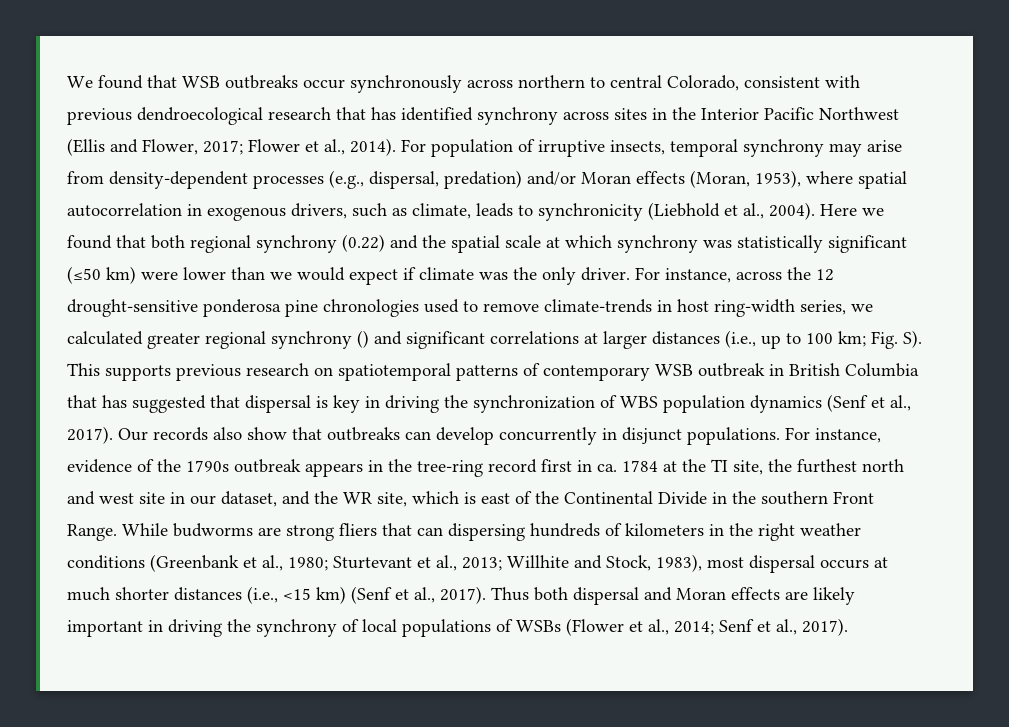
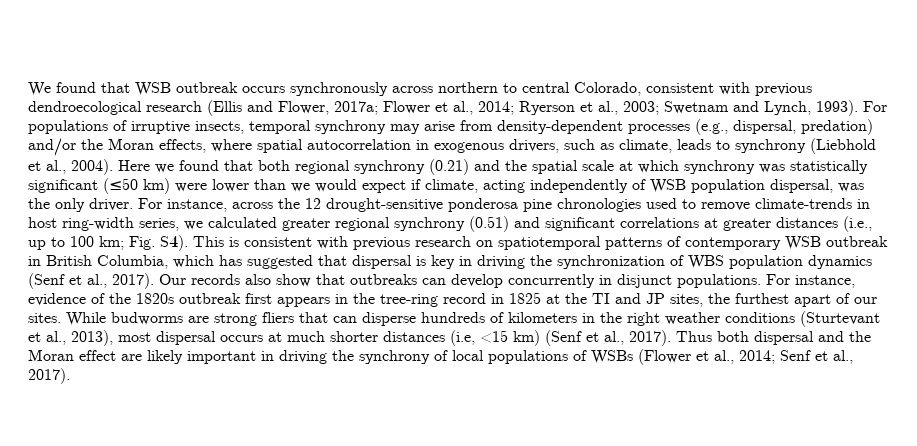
- We found that WSB outbreaks occur synchronously across northern to central Colorado, consistent with previous dendroecological research that has identified synchrony across sites in the Interior Pacific Northwest (Ellis and Flower, 2017; Flower et al., 2014). For population of irruptive insects, temporal synchrony may arise from density-dependent processes (e.g., dispersal, predation) and/or Moran effects (Moran, 1953), where spatial autocorrelation in exogenous drivers, such as climate, leads to synchronicity (Liebhold et al., 2004).
+ We found that WSB outbreak occurs synchronously across northern to central Colorado, consistent with previous dendroecological research (Ellis and Flower, 2017a; Flower et al., 2014; Ryerson et al., 2003; Swetnam and Lynch, 1993). For populations of irruptive insects, temporal synchrony may arise from density-dependent processes (e.g., dispersal, predation) and/or the Moran effects, where spatial autocorrelation in exogenous drivers, such as climate, leads to synchrony (Liebhold et al., 2004).
- Here we found that both regional synchrony (0.22) and the spatial scale at which synchrony was statistically significant (≤50 km) were lower than we would expect if climate was the only driver.
+ Here we found that both regional synchrony (0.21) and the spatial scale at which synchrony was statistically significant (≤50 km) were lower than we would expect if climate, acting independently of WSB population dispersal, was the only driver.
- For instance, across the 12 drought-sensitive ponderosa pine chronologies used to remove climate-trends in host ring-width series, we calculated greater regional synchrony () and significant correlations at larger distances (i.e., up to 100 km;
+ For instance, across the 12 drought-sensitive ponderosa pine chronologies used to remove climate-trends in host ring-width series, we calculated greater regional synchrony (0.51) and significant correlations at greater distances (i.e., up to 100 km;
- Fig. S). This supports previous research on spatiotemporal patterns of contemporary WSB outbreak in British Columbia that has suggested that dispersal is key in driving the synchronization of WBS population dynamics (Senf et al., 2017).
+ Fig. S4). This is consistent with previous research on spatiotemporal patterns of contemporary WSB outbreak in British Columbia, which has suggested that dispersal is key in driving the synchronization of WBS population dynamics (Senf et al., 2017).
- For instance, evidence of the 1790s outbreak appears in the tree-ring record first in ca. 1784 at the TI site, the furthest north and west site in our dataset, and the WR site, which is east of the Continental Divide in the southern Front Range.
+ For instance, evidence of the 1820s outbreak first appears in the tree-ring record in 1825 at the TI and JP sites, the furthest apart of our sites.
- While budworms are strong fliers that can dispersing hundreds of kilometers in the right weather conditions (Greenbank et al., 1980; Sturtevant et al., 2013; Willhite and Stock, 1983), most dispersal occurs at much shorter distances (i.e., <15 km) (Senf et al., 2017).
+ While budworms are strong fliers that can disperse hundreds of kilometers in the right weather conditions (Sturtevant et al., 2013), most dispersal occurs at much shorter distances (i.e, <15 km) (Senf et al., 2017).
- Thus both dispersal and Moran effects are likely important in driving the synchrony of local populations of WSBs (Flower et al., 2014; Senf et al., 2017).
+ Thus both dispersal and the Moran effect are likely important in driving the synchrony of local populations of WSBs (Flower et al., 2014; Senf et al., 2017).

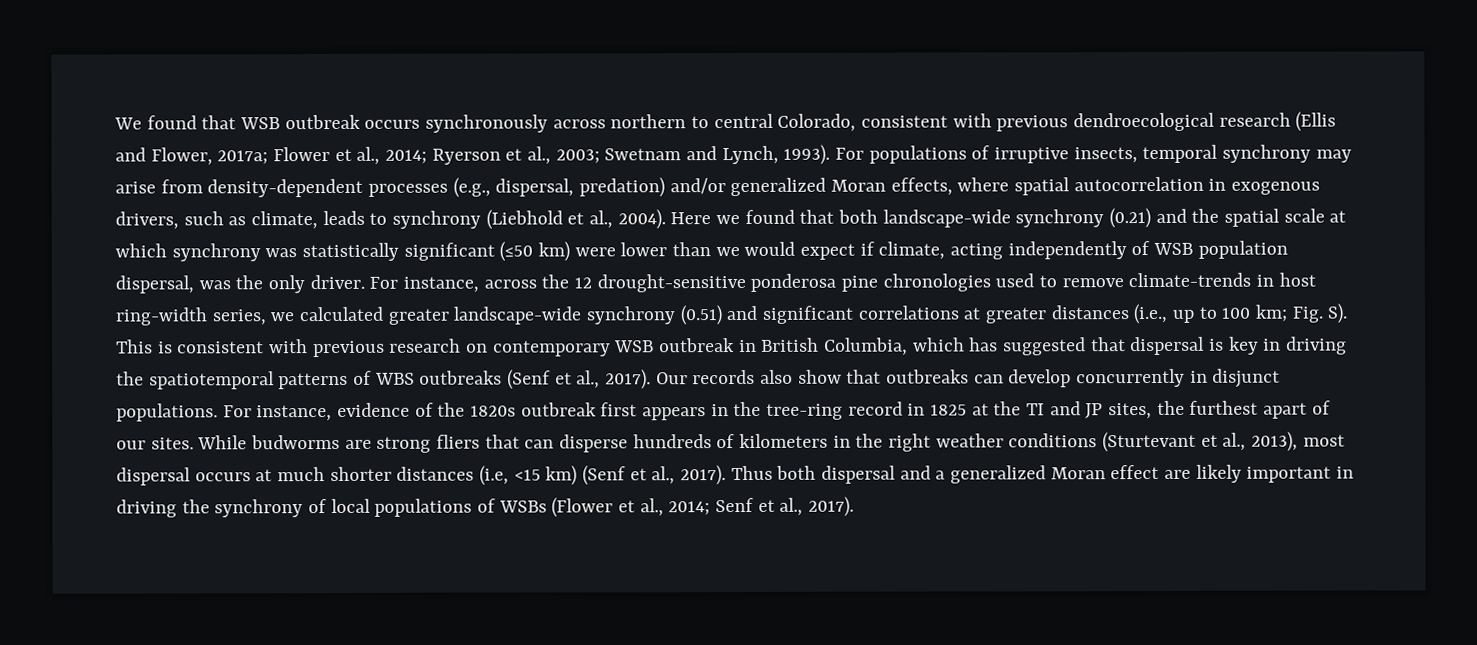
- For populations of irruptive insects, temporal synchrony may arise from density-dependent processes (e.g., dispersal, predation) and/or the Moran effects, where spatial autocorrelation in exogenous drivers, such as climate, leads to synchrony (Liebhold et al., 2004).
+ For populations of irruptive insects, temporal synchrony may arise from density-dependent processes (e.g., dispersal, predation) and/or generalized Moran effects, where spatial autocorrelation in exogenous drivers, such as climate, leads to synchrony (Liebhold et al., 2004).
- Here we found that both regional synchrony (0.21) and the spatial scale at which synchrony was statistically significant (≤50 km) were lower than we would expect if climate, acting independently of WSB population dispersal, was the only driver.
+ Here we found that both landscape-wide synchrony (0.21) and the spatial scale at which synchrony was statistically significant (≤50 km) were lower than we would expect if climate, acting independently of WSB population dispersal, was the only driver.
- For instance, across the 12 drought-sensitive ponderosa pine chronologies used to remove climate-trends in host ring-width series, we calculated greater regional synchrony (0.51) and significant correlations at greater distances (i.e., up to 100 km;
+ For instance, across the 12 drought-sensitive ponderosa pine chronologies used to remove climate-trends in host ring-width series, we calculated greater landscape-wide synchrony (0.51) and significant correlations at greater distances (i.e., up to 100 km;
- Fig. S4). This is consistent with previous research on spatiotemporal patterns of contemporary WSB outbreak in British Columbia, which has suggested that dispersal is key in driving the synchronization of WBS population dynamics (Senf et al., 2017).
+ Fig. S). This is consistent with previous research on contemporary WSB outbreak in British Columbia, which has suggested that dispersal is key in driving the spatiotemporal patterns of WBS outbreaks (Senf et al., 2017).
- Thus both dispersal and the Moran effect are likely important in driving the synchrony of local populations of WSBs (Flower et al., 2014; Senf et al., 2017).
+ Thus both dispersal and a generalized Moran effect are likely important in driving the synchrony of local populations of WSBs (Flower et al., 2014; Senf et al., 2017).

